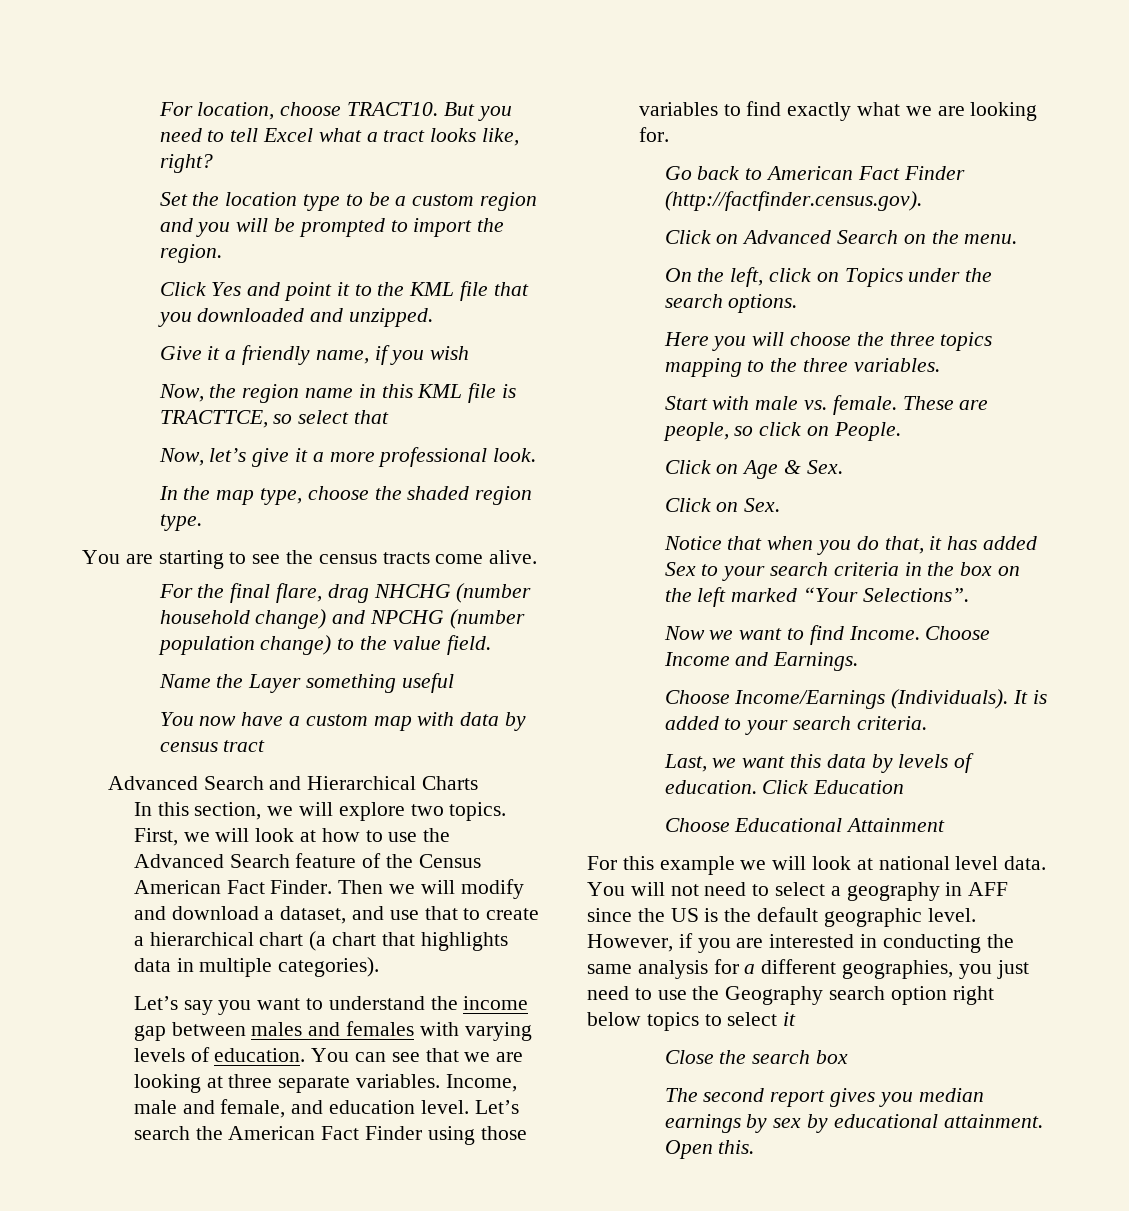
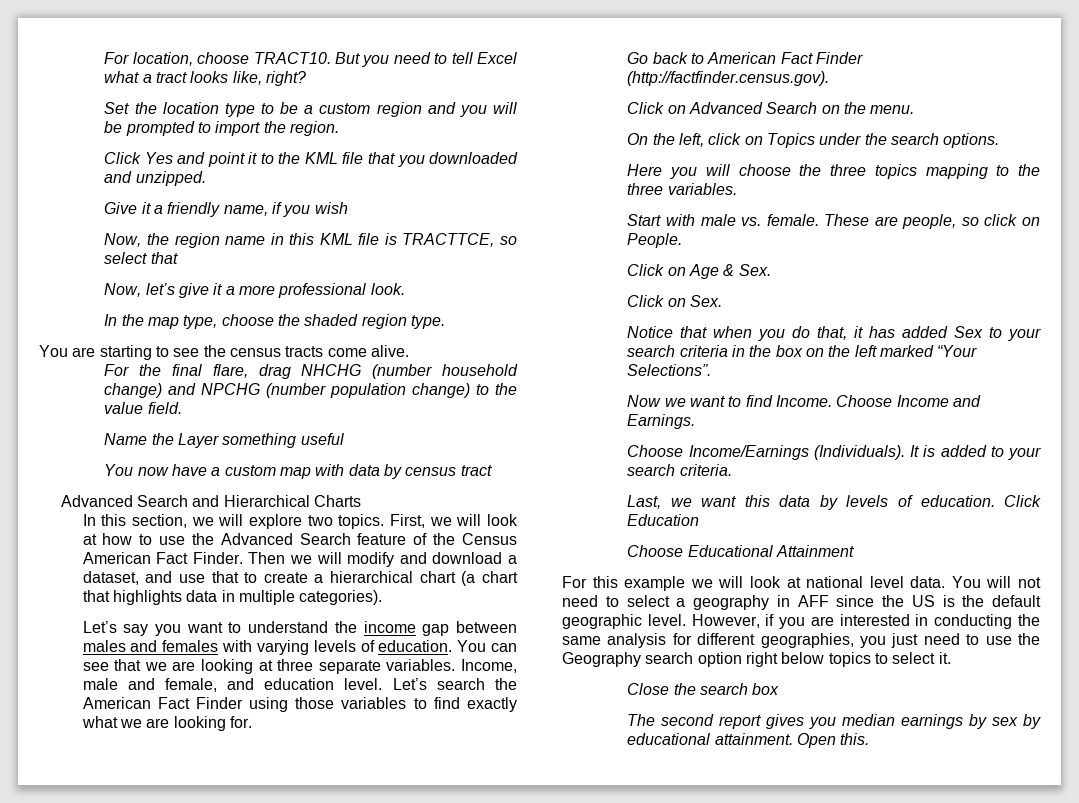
- However, if you are interested in conducting the same analysis for a different geographies, you just need to use the Geography search option right below topics to select it
+ However, if you are interested in conducting the same analysis for different geographies, you just need to use the Geography search option right below topics to select it.

